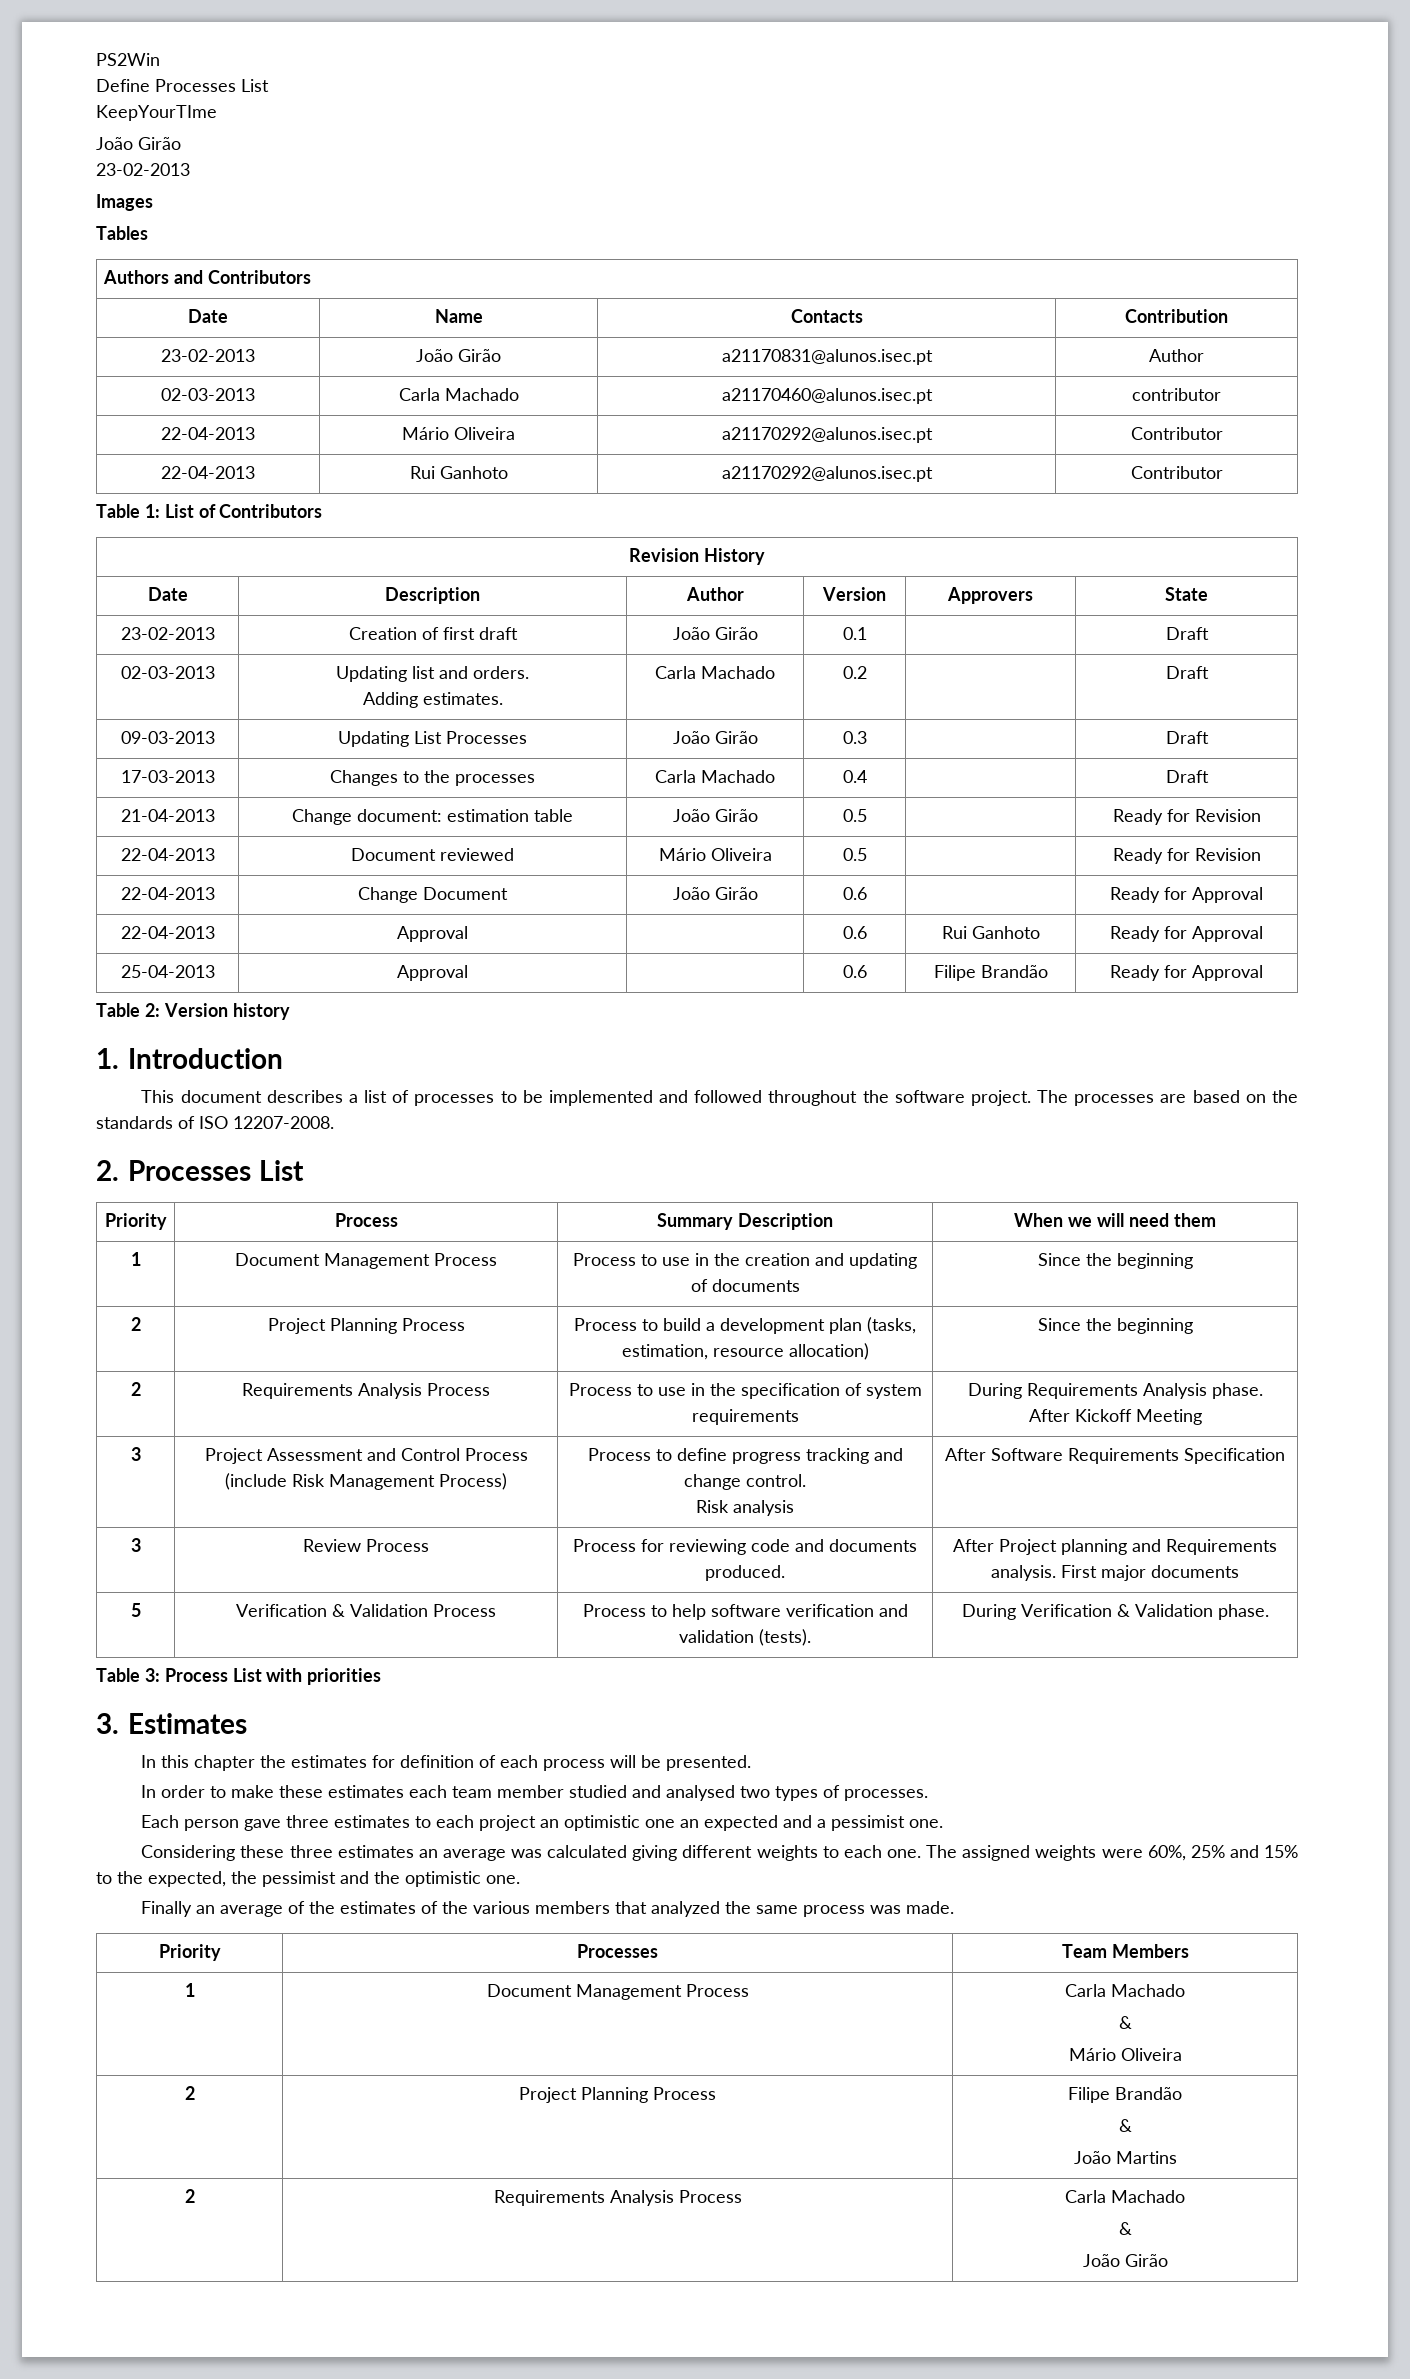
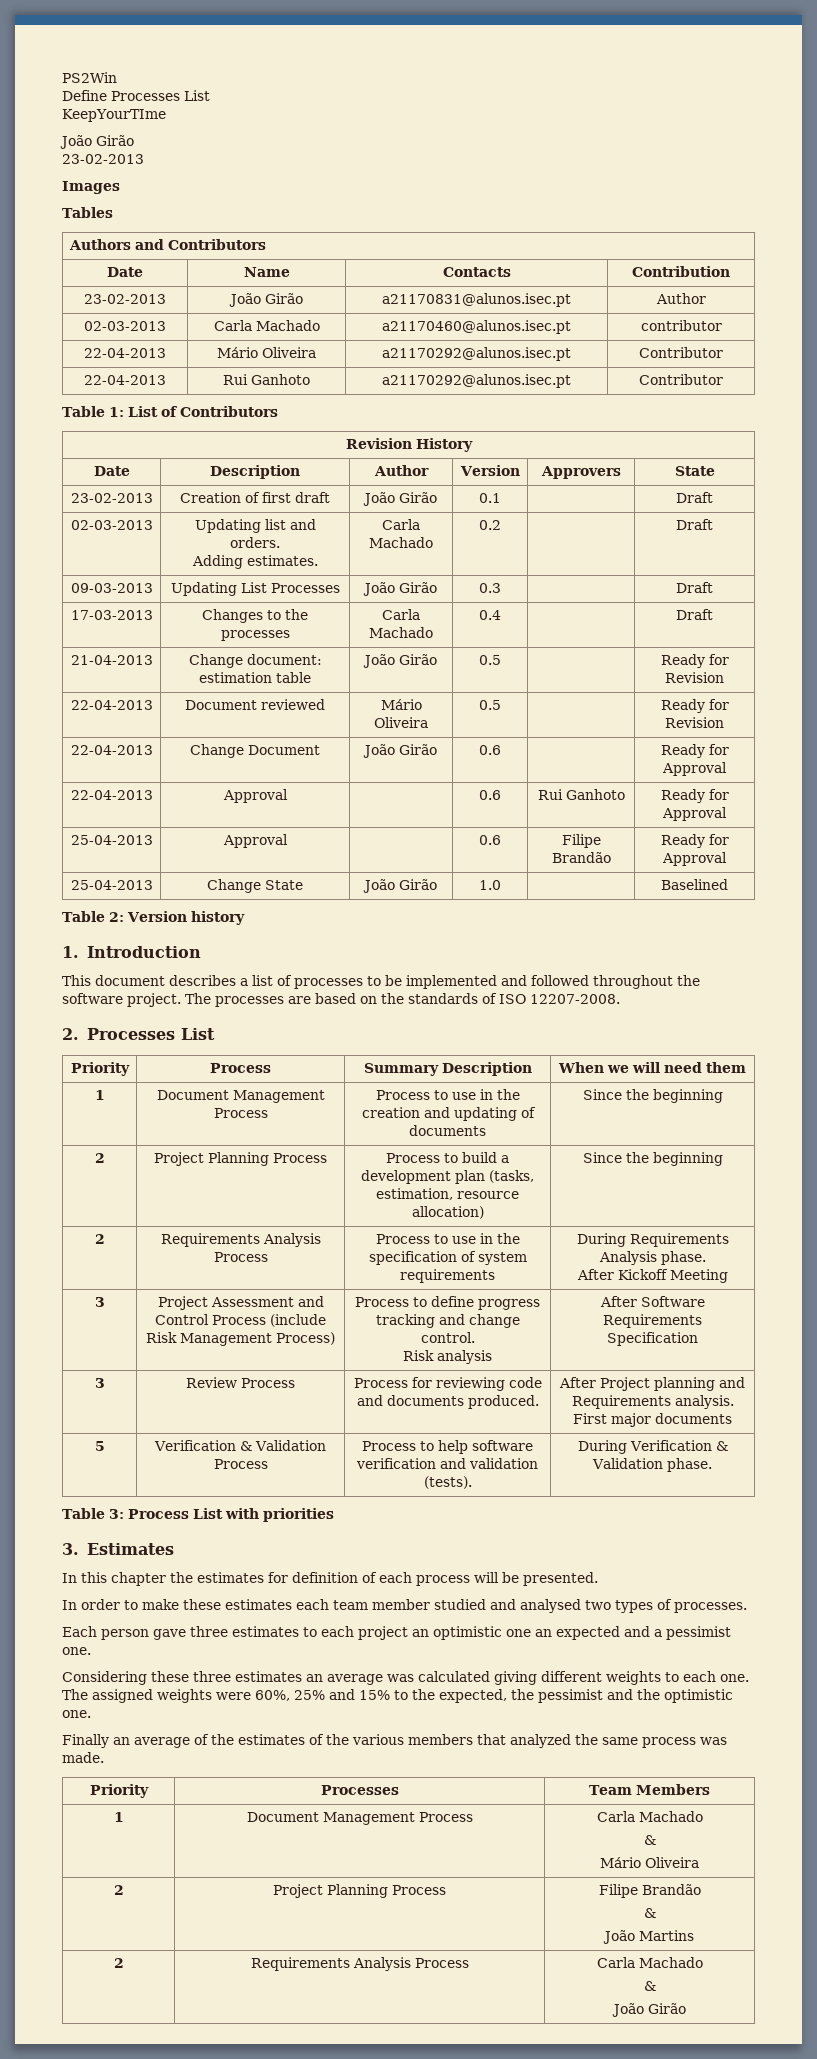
+ 25-04-2013 | Change State | João Girão | 1.0 | | Baselined

